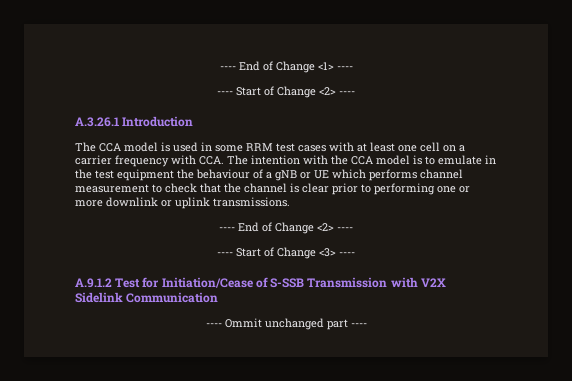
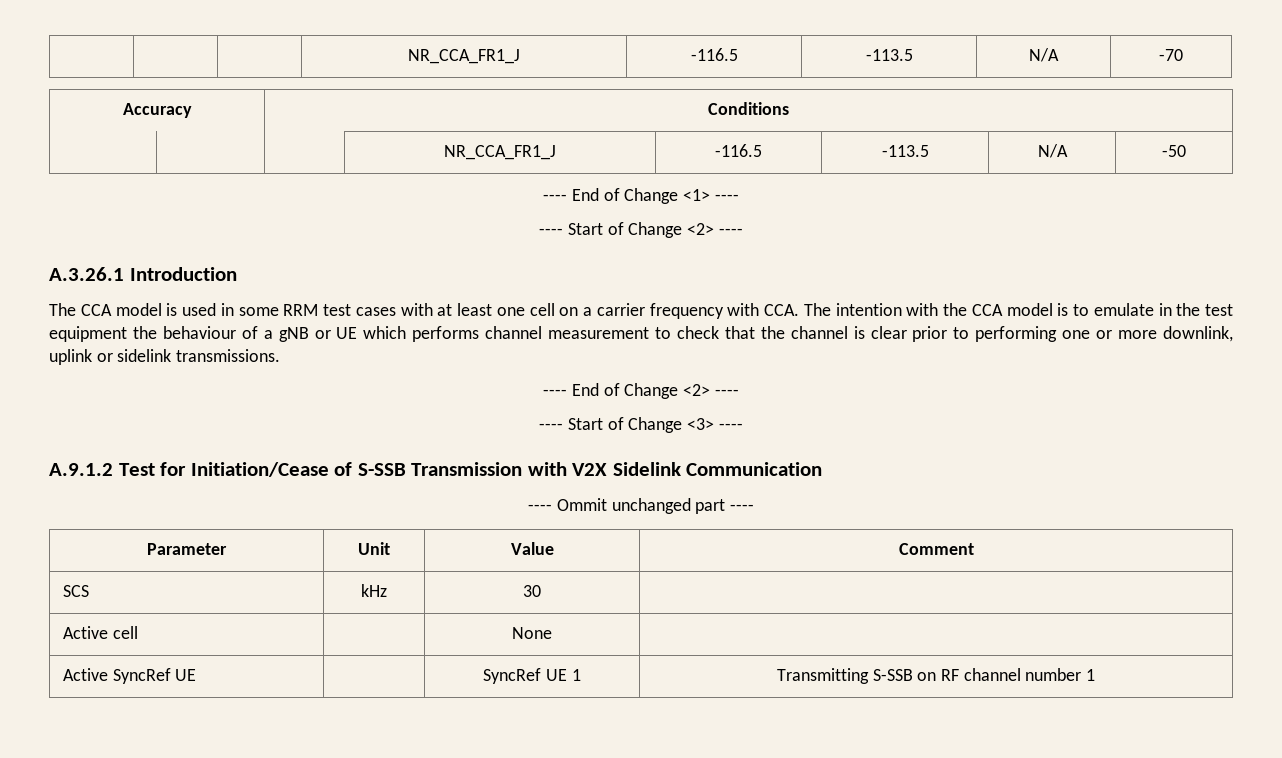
+ | | | NR_CCA_FR1_J | -116.5 | -113.5 | N/A | -70
+ Accuracy | Conditions
+ | | | NR_CCA_FR1_J | -116.5 | -113.5 | N/A | -50
- The CCA model is used in some RRM test cases with at least one cell on a carrier frequency with CCA. The intention with the CCA model is to emulate in the test equipment the behaviour of a gNB or UE which performs channel measurement to check that the channel is clear prior to performing one or more downlink or uplink transmissions.
+ The CCA model is used in some RRM test cases with at least one cell on a carrier frequency with CCA. The intention with the CCA model is to emulate in the test equipment the behaviour of a gNB or UE which performs channel measurement to check that the channel is clear prior to performing one or more downlink, uplink or sidelink transmissions.
+ Parameter | Unit | Value | Comment
+ SCS | kHz | 30 |
+ Active cell | | None |
+ Active SyncRef UE | | SyncRef UE 1 | Transmitting S-SSB on RF channel number 1

